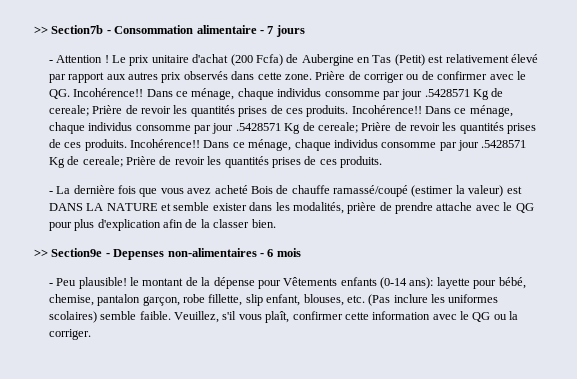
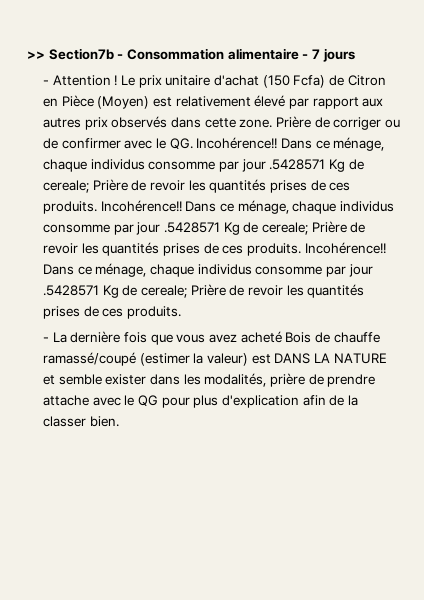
- Le prix unitaire d'achat (200 Fcfa) de Aubergine en Tas (Petit) est relativement élevé par rapport aux autres prix observés dans cette zone.
+ Le prix unitaire d'achat (150 Fcfa) de Citron en Pièce (Moyen) est relativement élevé par rapport aux autres prix observés dans cette zone.
- >> Section9e - Depenses non-alimentaires - 6 mois
- - Peu plausible! le montant de la dépense pour Vêtements enfants (0-14 ans): layette pour bébé, chemise, pantalon garçon, robe fillette, slip enfant, blouses, etc. (Pas inclure les uniformes scolaires) semble faible. Veuillez, s'il vous plaît, confirmer cette information avec le QG ou la corriger.

